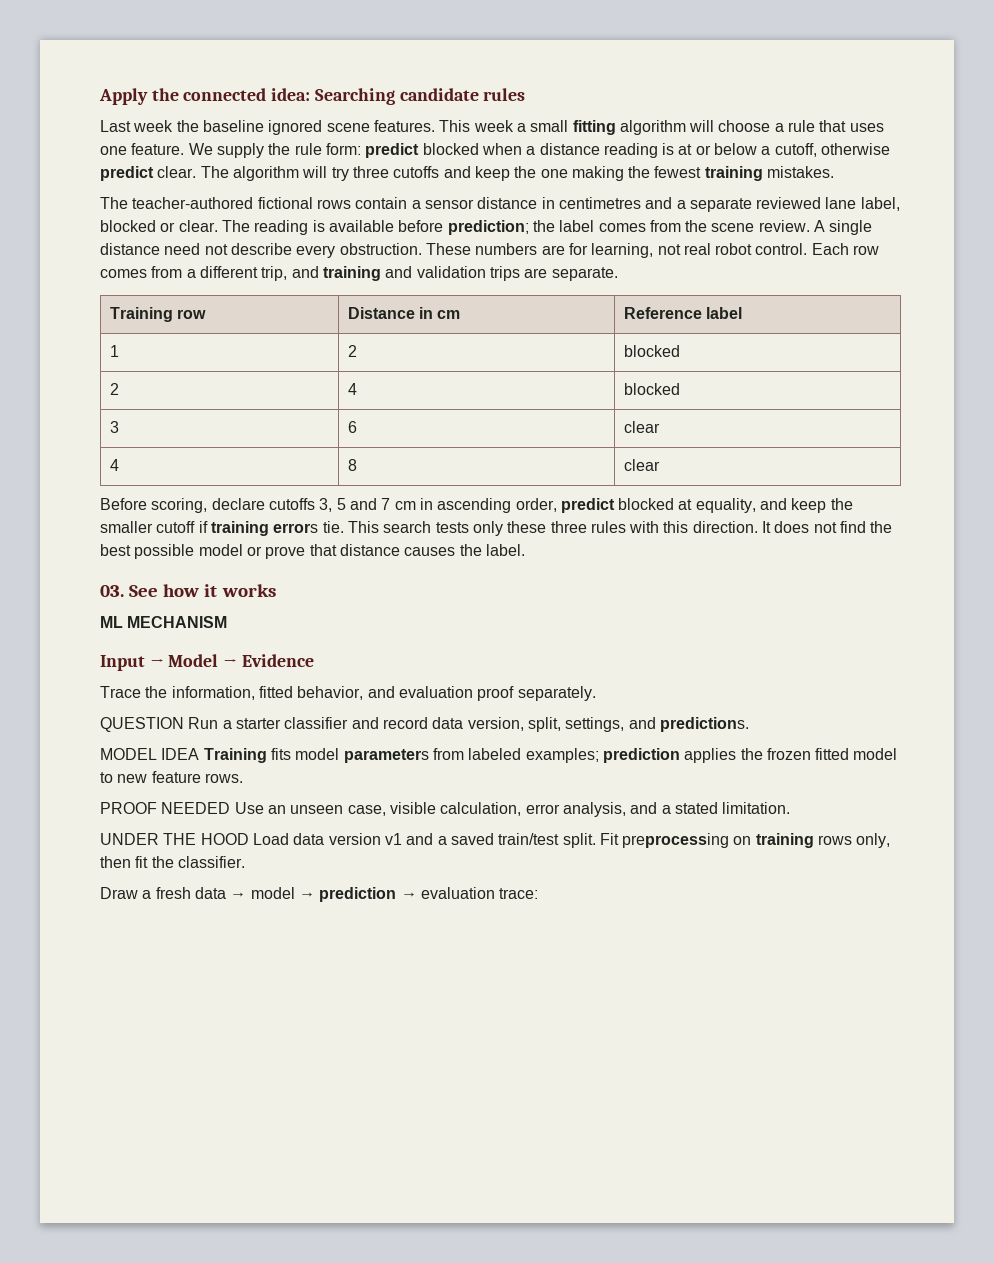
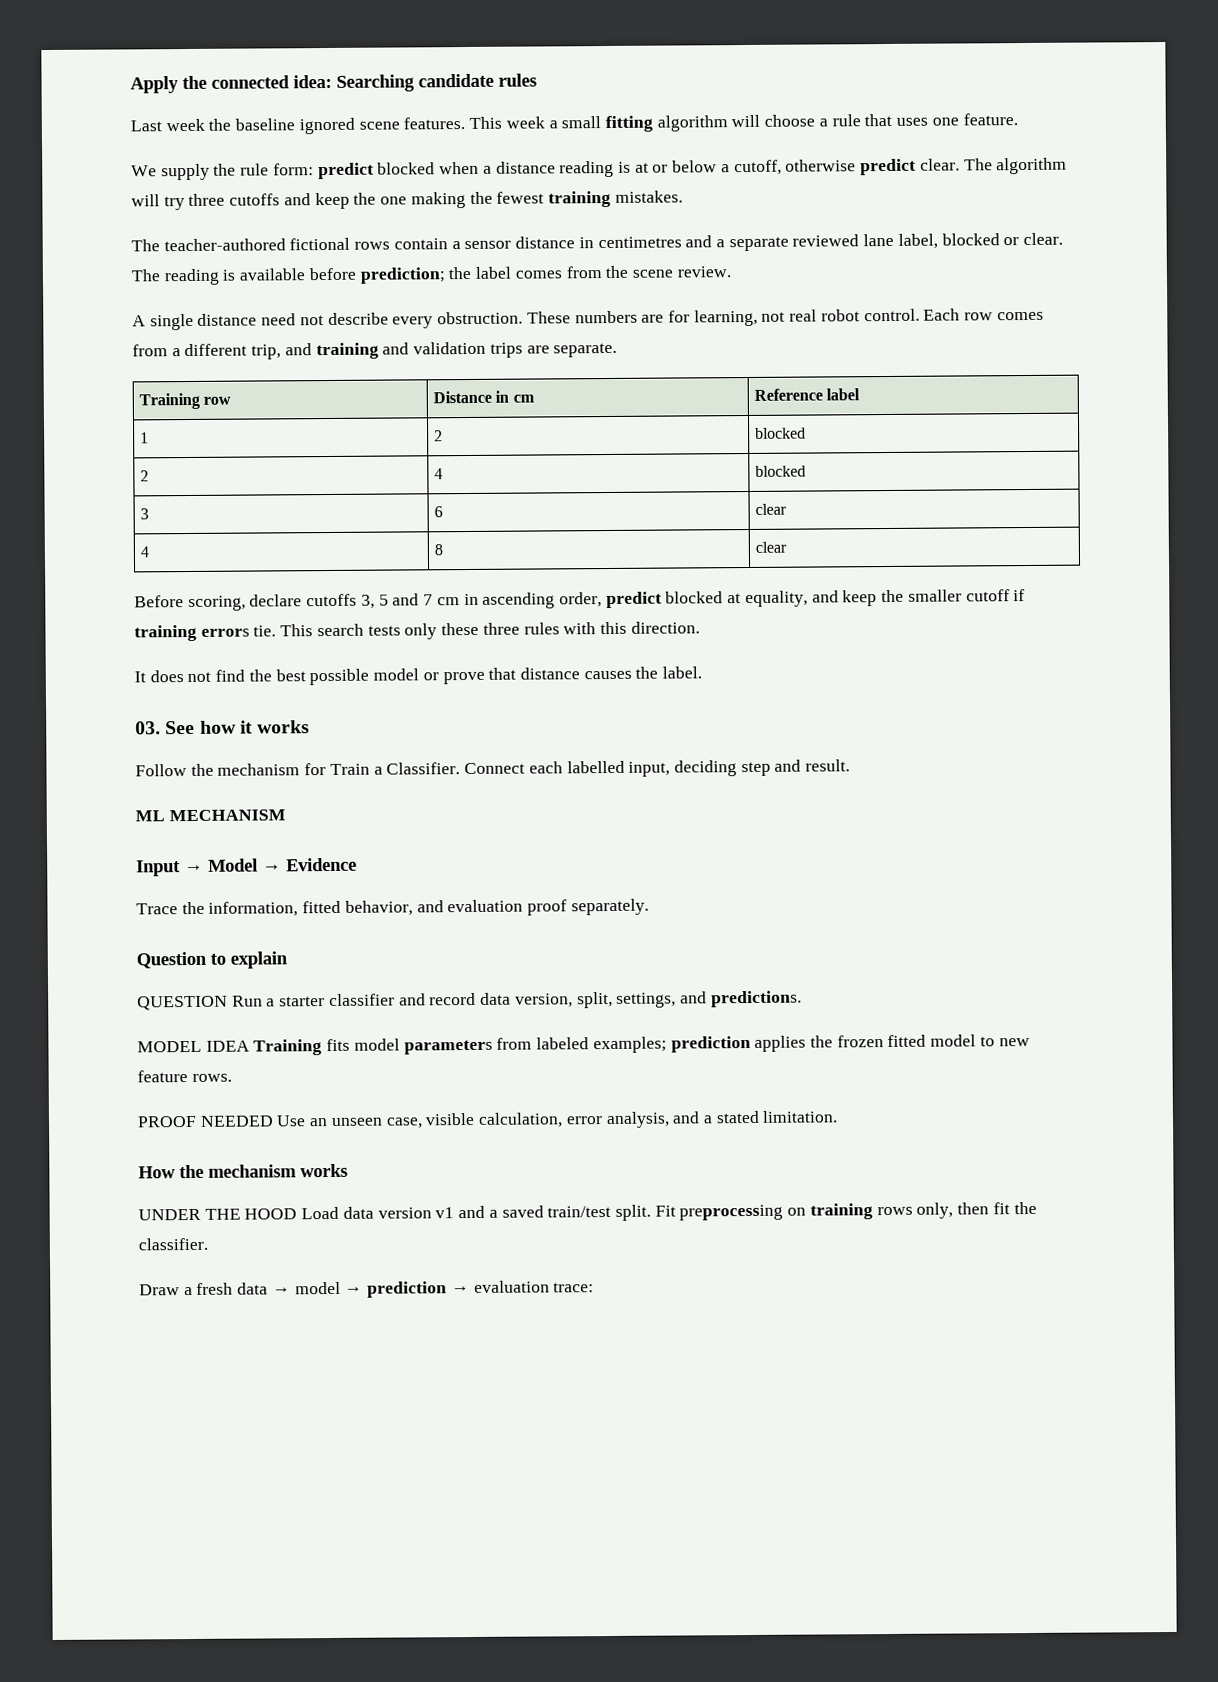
- This week a small fitting algorithm will choose a rule that uses one feature. We supply the rule form: predict blocked when a distance reading is at or below a cutoff, otherwise predict clear.
+ This week a small fitting algorithm will choose a rule that uses one feature.
+ We supply the rule form: predict blocked when a distance reading is at or below a cutoff, otherwise predict clear.
- The reading is available before prediction; the label comes from the scene review. A single distance need not describe every obstruction.
+ The reading is available before prediction; the label comes from the scene review.
+ A single distance need not describe every obstruction.
- This search tests only these three rules with this direction. It does not find the best possible model or prove that distance causes the label.
+ This search tests only these three rules with this direction.
+ It does not find the best possible model or prove that distance causes the label.
+ Follow the mechanism for Train a Classifier. Connect each labelled input, deciding step and result.
+ Question to explain
+ How the mechanism works

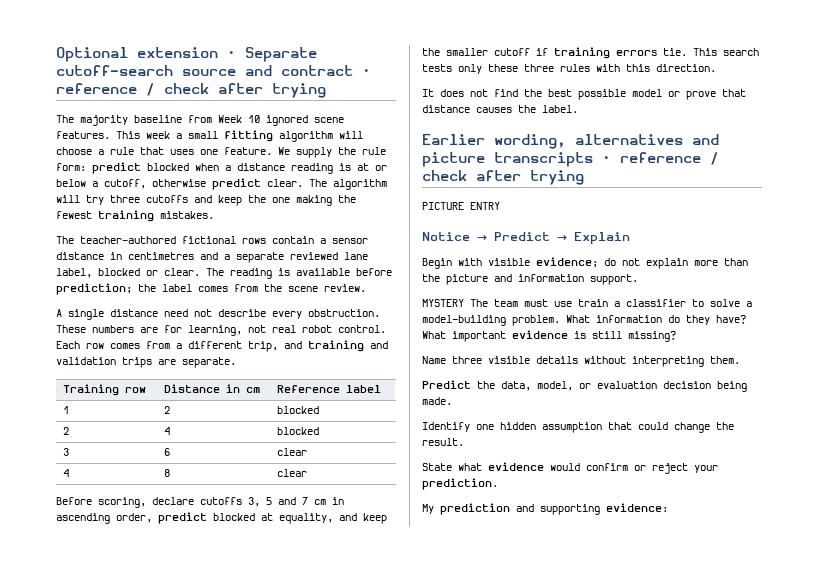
- Apply the connected idea: Searching candidate rules
- Last week the baseline ignored scene features.
+ Optional extension · Separate cutoff-search source and contract · reference / check after trying
+ The majority baseline from Week 10 ignored scene features.
- This week a small fitting algorithm will choose a rule that uses one feature.
- We supply the rule form: predict blocked when a distance reading is at or below a cutoff, otherwise predict clear.
+ This week a small fitting algorithm will choose a rule that uses one feature. We supply the rule form: predict blocked when a distance reading is at or below a cutoff, otherwise predict clear.
- 03. See how it works
- Follow the mechanism for Train a Classifier. Connect each labelled input, deciding step and result.
- ML MECHANISM
- Input → Model → Evidence
- Trace the information, fitted behavior, and evaluation proof separately.
- Question to explain
- QUESTION Run a starter classifier and record data version, split, settings, and predictions.
- MODEL IDEA Training fits model parameters from labeled examples; prediction applies the frozen fitted model to new feature rows.
- PROOF NEEDED Use an unseen case, visible calculation, error analysis, and a stated limitation.
- How the mechanism works
- UNDER THE HOOD Load data version v1 and a saved train/test split. Fit preprocessing on training rows only, then fit the classifier.
- Draw a fresh data → model → prediction → evaluation trace:
+ Earlier wording, alternatives and picture transcripts · reference / check after trying
+ PICTURE ENTRY
+ Notice → Predict → Explain
+ Begin with visible evidence; do not explain more than the picture and information support.
+ MYSTERY The team must use train a classifier to solve a model-building problem. What information do they have? What important evidence is still missing?
+ Name three visible details without interpreting them.
+ Predict the data, model, or evaluation decision being made.
+ Identify one hidden assumption that could change the result.
+ State what evidence would confirm or reject your prediction.
+ My prediction and supporting evidence:

